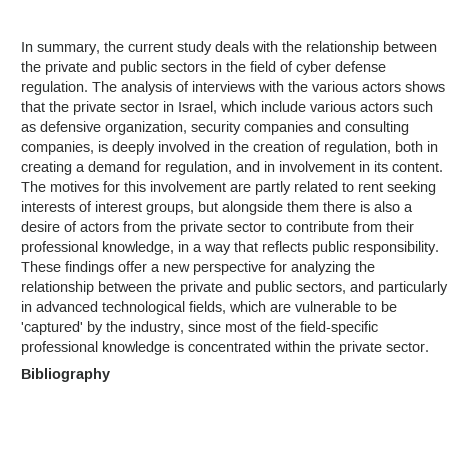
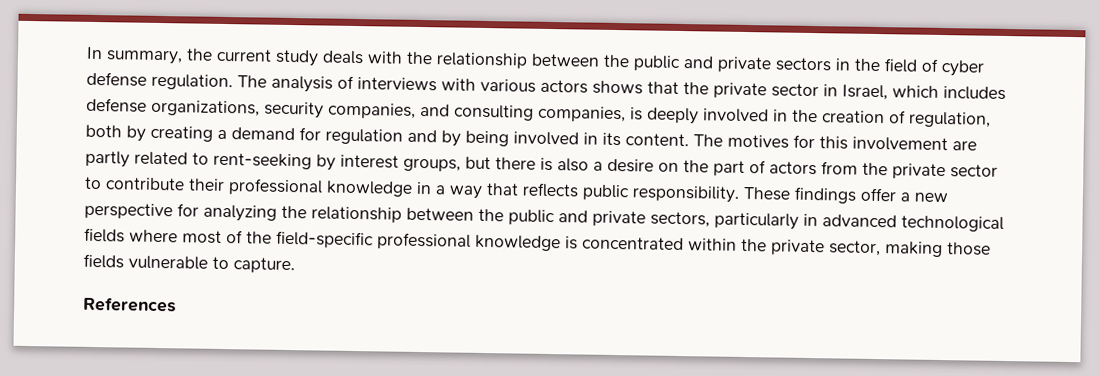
- In summary, the current study deals with the relationship between the private and public sectors in the field of cyber defense regulation.
+ In summary, the current study deals with the relationship between the public and private sectors in the field of cyber defense regulation.
- The analysis of interviews with the various actors shows that the private sector in Israel, which include various actors such as defensive organization, security companies and consulting companies, is deeply involved in the creation of regulation, both in creating a demand for regulation, and in involvement in its content.
+ The analysis of interviews with various actors shows that the private sector in Israel, which includes defense organizations, security companies, and consulting companies, is deeply involved in the creation of regulation, both by creating a demand for regulation and by being involved in its content.
- The motives for this involvement are partly related to rent seeking interests of interest groups, but alongside them there is also a desire of actors from the private sector to contribute from their professional knowledge, in a way that reflects public responsibility.
+ The motives for this involvement are partly related to rent-seeking by interest groups, but there is also a desire on the part of actors from the private sector to contribute their professional knowledge in a way that reflects public responsibility.
- These findings offer a new perspective for analyzing the relationship between the private and public sectors, and particularly in advanced technological fields, which are vulnerable to be 'captured' by the industry, since most of the field-specific professional knowledge is concentrated within the private sector.
- Bibliography
+ These findings offer a new perspective for analyzing the relationship between the public and private sectors, particularly in advanced technological fields where most of the field-specific professional knowledge is concentrated within the private sector, making those fields vulnerable to capture.
+ References

